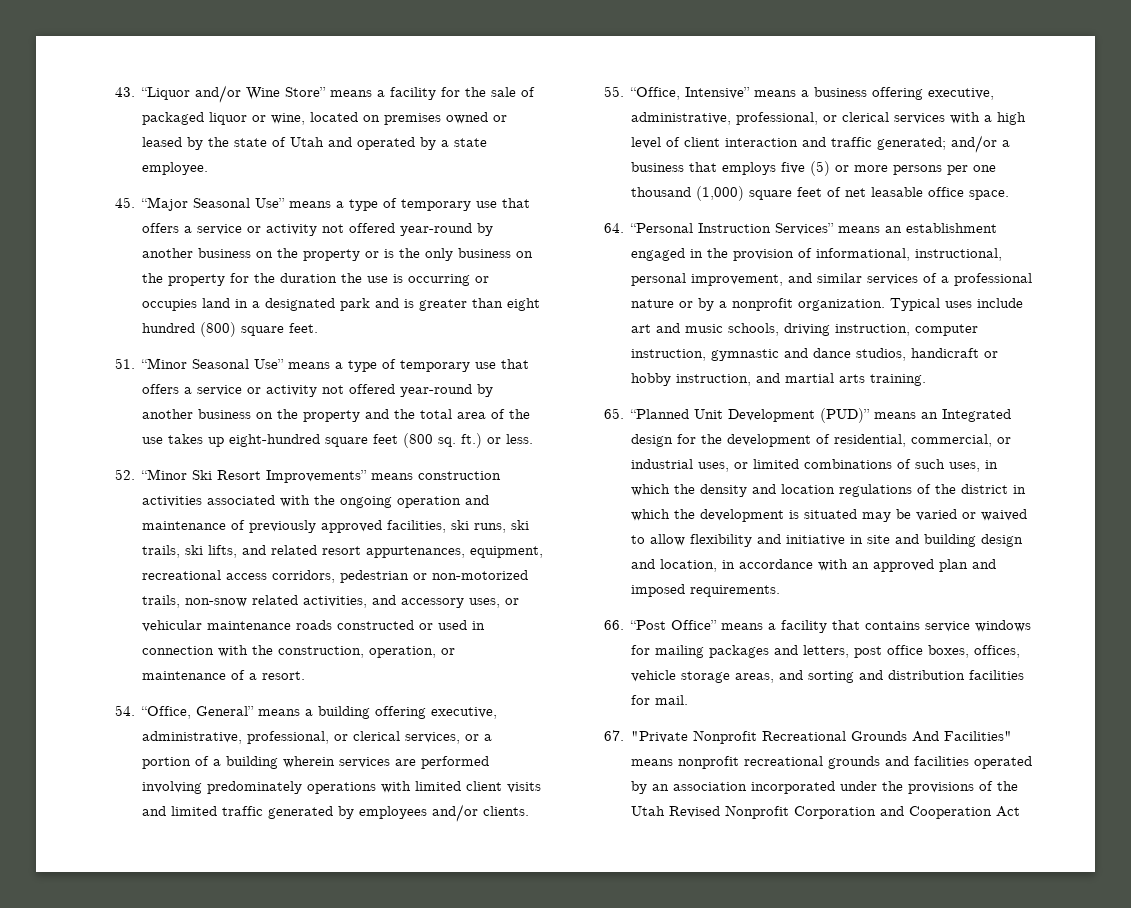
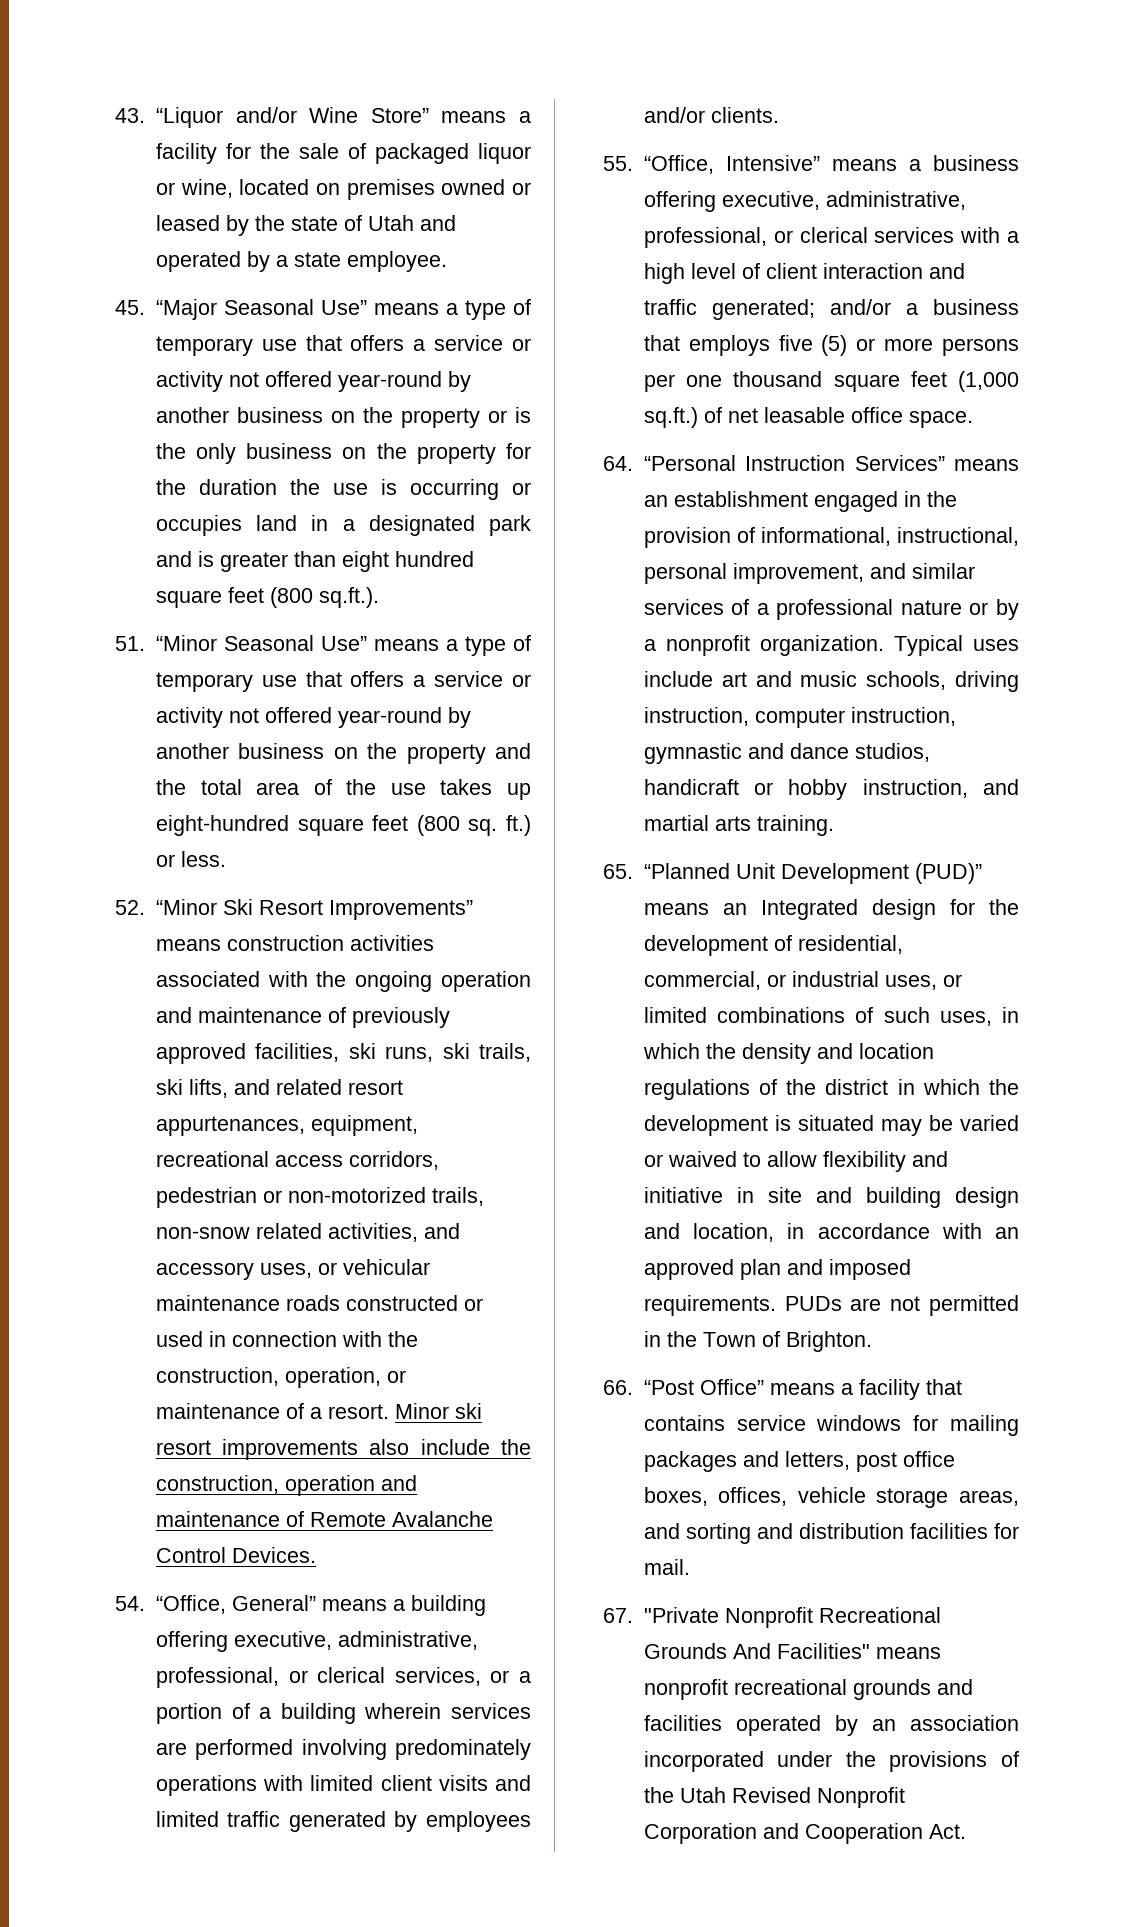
- 45. “Major Seasonal Use” means a type of temporary use that offers a service or activity not offered year-round by another business on the property or is the only business on the property for the duration the use is occurring or occupies land in a designated park and is greater than eight hundred (800) square feet.
+ 45. “Major Seasonal Use” means a type of temporary use that offers a service or activity not offered year-round by another business on the property or is the only business on the property for the duration the use is occurring or occupies land in a designated park and is greater than eight hundred square feet (800 sq.ft.).
+ Minor ski resort improvements also include the construction, operation and maintenance of Remote Avalanche Control Devices.
- 55. “Office, Intensive” means a business offering executive, administrative, professional, or clerical services with a high level of client interaction and traffic generated; and/or a business that employs five (5) or more persons per one thousand (1,000) square feet of net leasable office space.
+ 55. “Office, Intensive” means a business offering executive, administrative, professional, or clerical services with a high level of client interaction and traffic generated; and/or a business that employs five (5) or more persons per one thousand square feet (1,000 sq.ft.) of net leasable office space.
+ PUDs are not permitted in the Town of Brighton.
- 67. "Private Nonprofit Recreational Grounds And Facilities" means nonprofit recreational grounds and facilities operated by an association incorporated under the provisions of the Utah Revised Nonprofit Corporation and Cooperation Act
+ 67. "Private Nonprofit Recreational Grounds And Facilities" means nonprofit recreational grounds and facilities operated by an association incorporated under the provisions of the Utah Revised Nonprofit Corporation and Cooperation Act.

